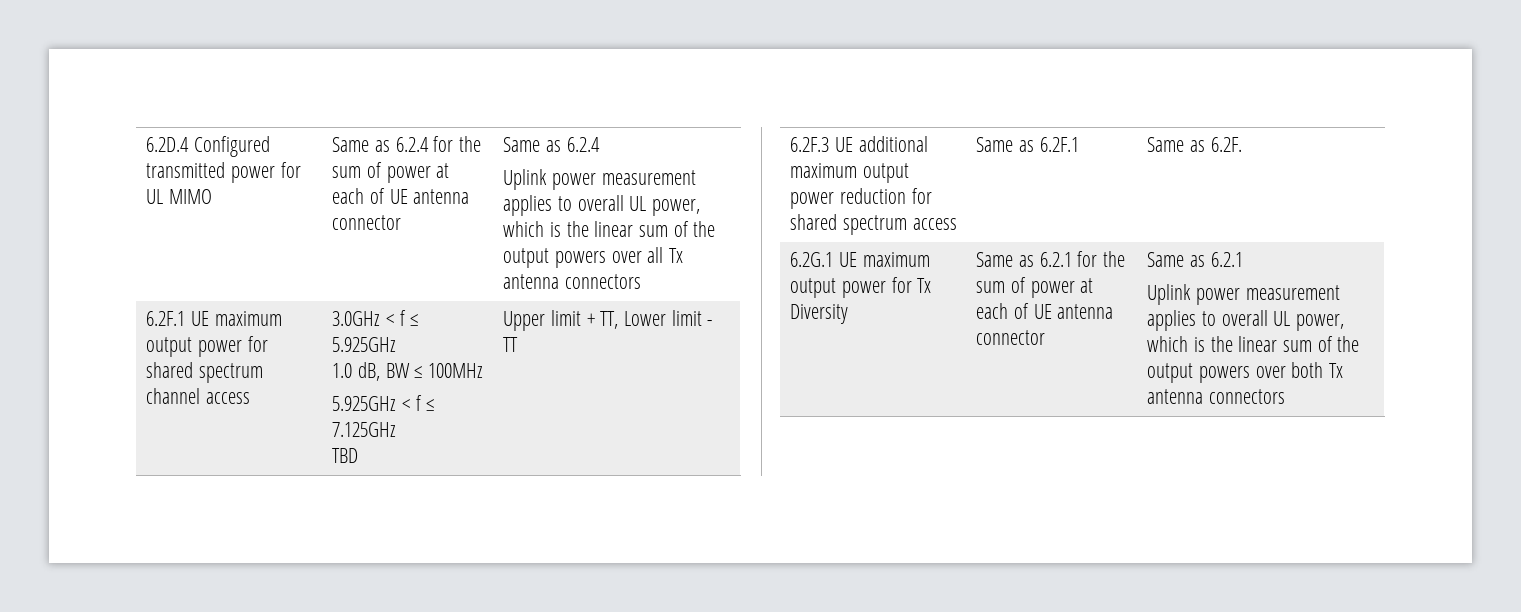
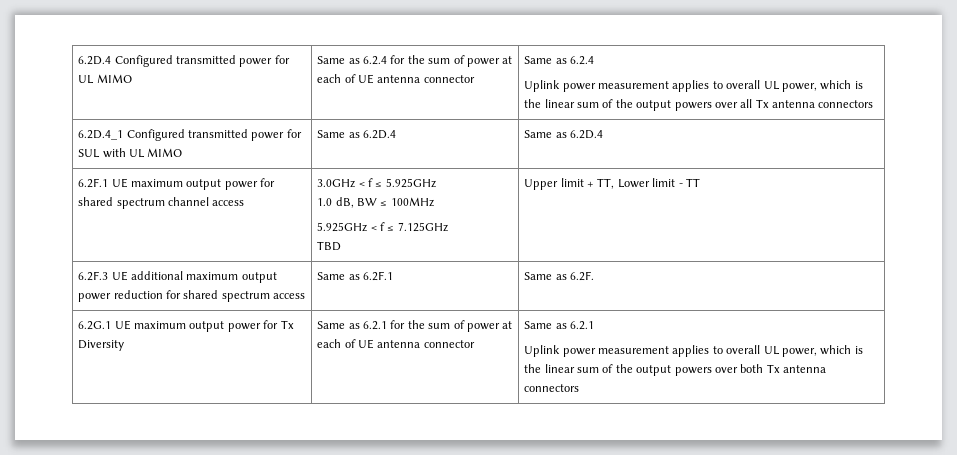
+ 6.2D.4_1 Configured transmitted power for SUL with UL MIMO | Same as 6.2D.4 | Same as 6.2D.4

